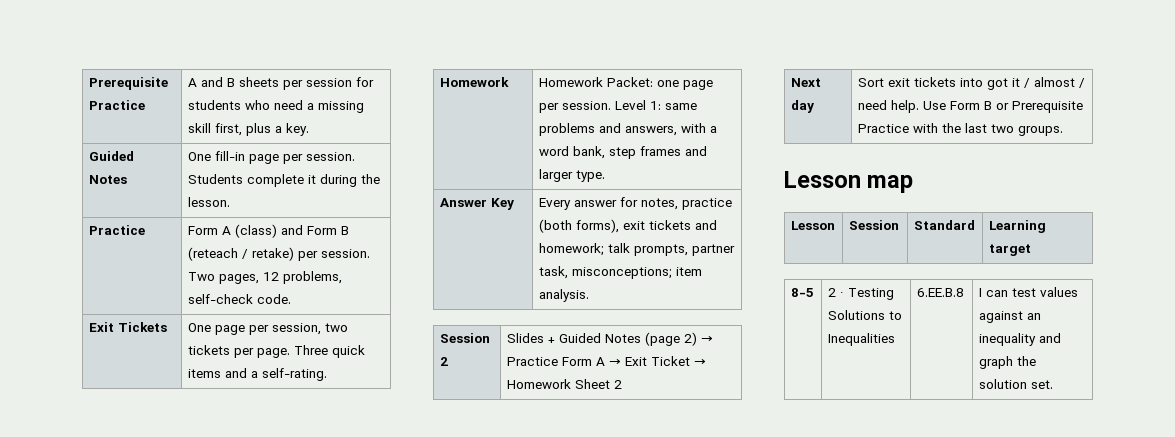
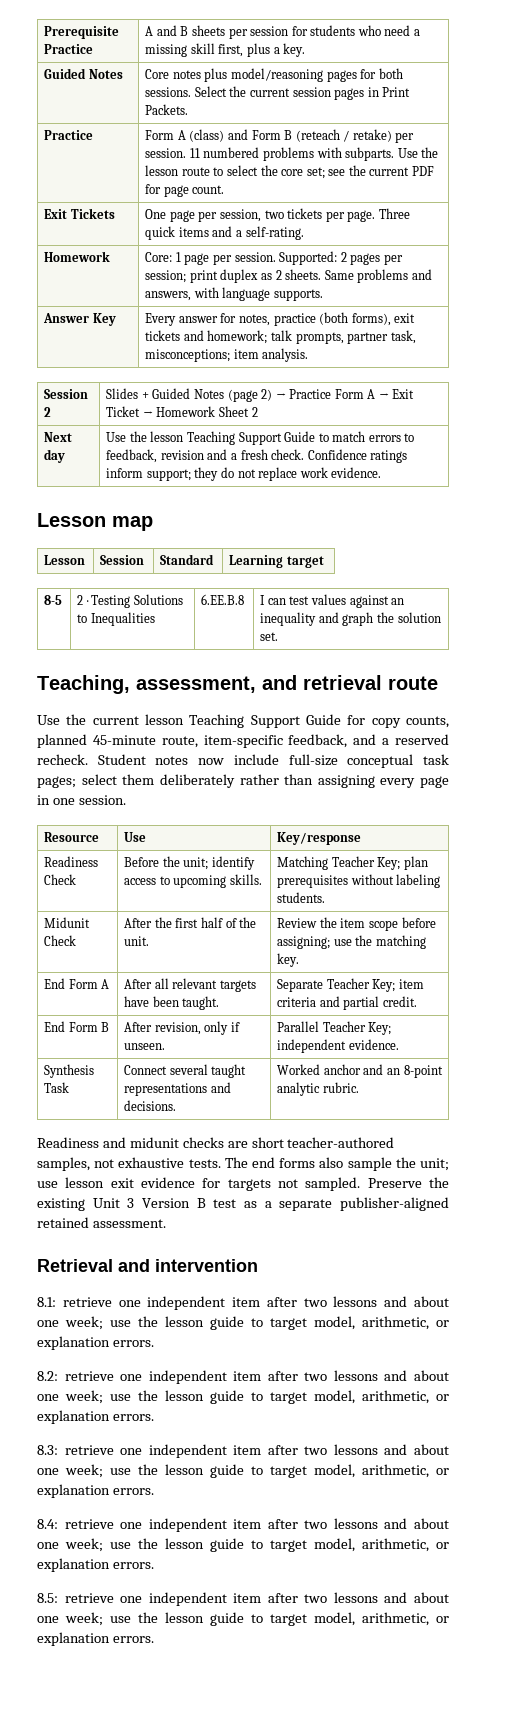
- Guided Notes | One fill-in page per session. Students complete it during the lesson.
+ Guided Notes | Core notes plus model/reasoning pages for both sessions. Select the current session pages in Print Packets.
- Practice | Form A (class) and Form B (reteach / retake) per session. Two pages, 12 problems, self-check code.
+ Practice | Form A (class) and Form B (reteach / retake) per session. 11 numbered problems with subparts. Use the lesson route to select the core set; see the current PDF for page count.
- Homework | Homework Packet: one page per session. Level 1: same problems and answers, with a word bank, step frames and larger type.
+ Homework | Core: 1 page per session. Supported: 2 pages per session; print duplex as 2 sheets. Same problems and answers, with language supports.
- Next day | Sort exit tickets into got it / almost / need help. Use Form B or Prerequisite Practice with the last two groups.
+ Next day | Use the lesson Teaching Support Guide to match errors to feedback, revision and a fresh check. Confidence ratings inform support; they do not replace work evidence.
+ Teaching, assessment, and retrieval route
+ Use the current lesson Teaching Support Guide for copy counts, planned 45-minute route, item-specific feedback, and a reserved recheck. Student notes now include full-size conceptual task pages; select them deliberately rather than assigning every page in one session.
+ Resource | Use | Key/response
+ Readiness Check | Before the unit; identify access to upcoming skills. | Matching Teacher Key; plan prerequisites without labeling students.
+ Midunit Check | After the first half of the unit. | Review the item scope before assigning; use the matching key.
+ End Form A | After all relevant targets have been taught. | Separate Teacher Key; item criteria and partial credit.
+ End Form B | After revision, only if unseen. | Parallel Teacher Key; independent evidence.
+ Synthesis Task | Connect several taught representations and decisions. | Worked anchor and an 8-point analytic rubric.
+ Readiness and midunit checks are short teacher-authored samples, not exhaustive tests. The end forms also sample the unit; use lesson exit evidence for targets not sampled. Preserve the existing Unit 3 Version B test as a separate publisher-aligned retained assessment.
+ Retrieval and intervention
+ 8.1: retrieve one independent item after two lessons and about one week; use the lesson guide to target model, arithmetic, or explanation errors.
+ 8.2: retrieve one independent item after two lessons and about one week; use the lesson guide to target model, arithmetic, or explanation errors.
+ 8.3: retrieve one independent item after two lessons and about one week; use the lesson guide to target model, arithmetic, or explanation errors.
+ 8.4: retrieve one independent item after two lessons and about one week; use the lesson guide to target model, arithmetic, or explanation errors.
+ 8.5: retrieve one independent item after two lessons and about one week; use the lesson guide to target model, arithmetic, or explanation errors.

